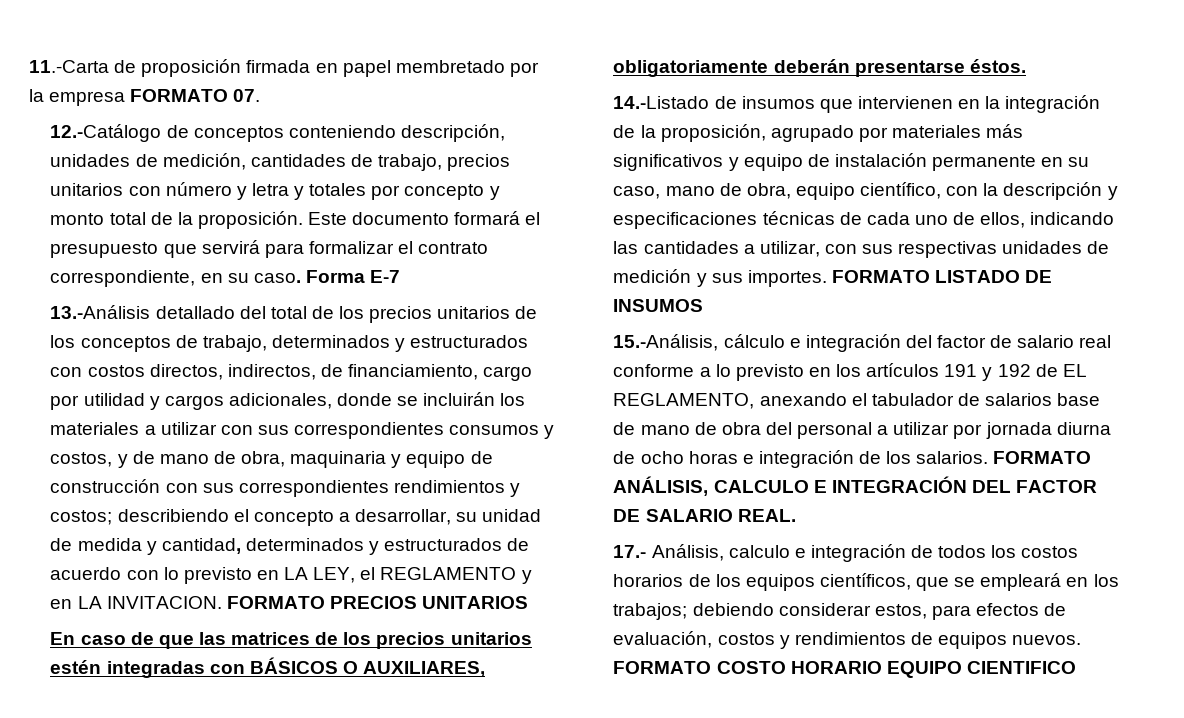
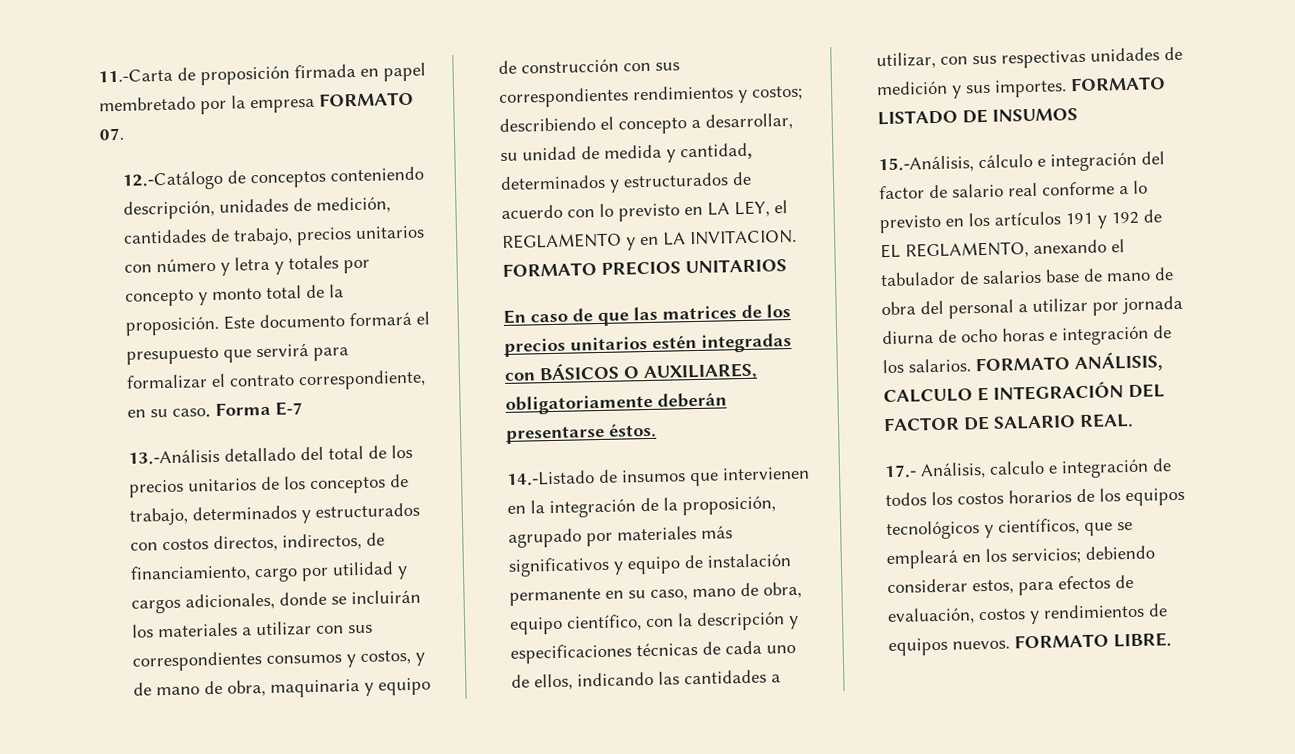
- 17.- Análisis, calculo e integración de todos los costos horarios de los equipos científicos, que se empleará en los trabajos; debiendo considerar estos, para efectos de evaluación, costos y rendimientos de equipos nuevos.
+ 17.- Análisis, calculo e integración de todos los costos horarios de los equipos tecnológicos y científicos, que se empleará en los servicios; debiendo considerar estos, para efectos de evaluación, costos y rendimientos de equipos nuevos.
- FORMATO COSTO HORARIO EQUIPO CIENTIFICO
+ FORMATO LIBRE.

